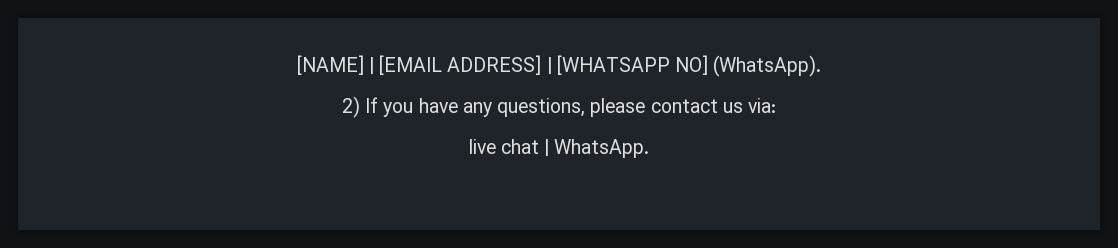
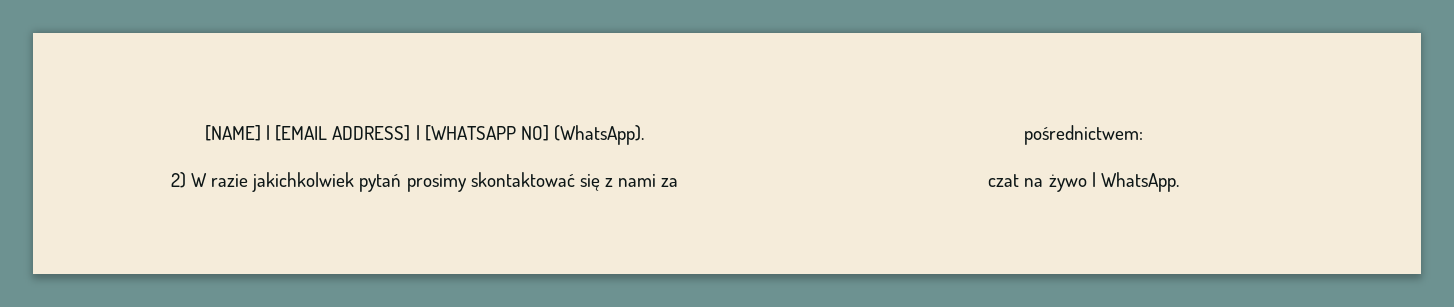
- 2) If you have any questions, please contact us via:
- live chat | WhatsApp.
+ 2) W razie jakichkolwiek pytań prosimy skontaktować się z nami za pośrednictwem:
+ czat na żywo | WhatsApp.

